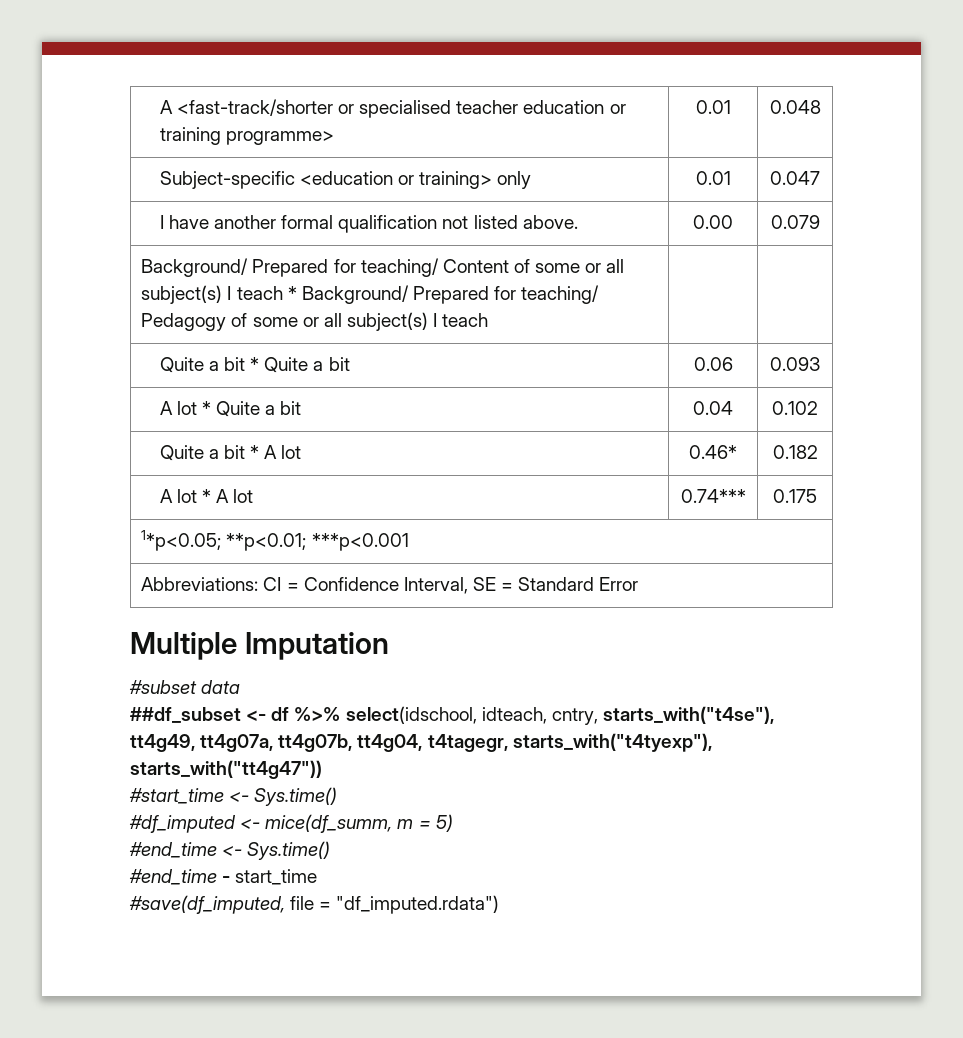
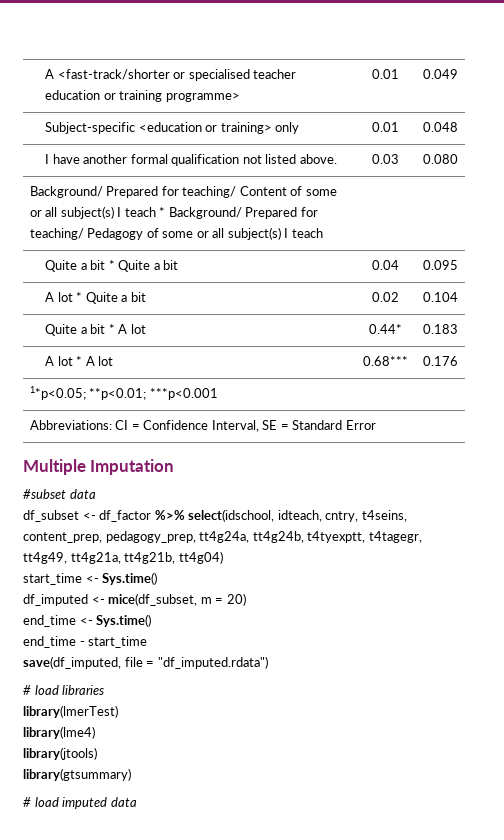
- A <fast-track/shorter or specialised teacher education or training programme> | 0.01 | 0.048
+ A <fast-track/shorter or specialised teacher education or training programme> | 0.01 | 0.049
- Subject-specific <education or training> only | 0.01 | 0.047
+ Subject-specific <education or training> only | 0.01 | 0.048
- I have another formal qualification not listed above. | 0.00 | 0.079
+ I have another formal qualification not listed above. | 0.03 | 0.080
- Quite a bit * Quite a bit | 0.06 | 0.093
+ Quite a bit * Quite a bit | 0.04 | 0.095
- A lot * Quite a bit | 0.04 | 0.102
+ A lot * Quite a bit | 0.02 | 0.104
- Quite a bit * A lot | 0.46* | 0.182
+ Quite a bit * A lot | 0.44* | 0.183
- A lot * A lot | 0.74*** | 0.175
+ A lot * A lot | 0.68*** | 0.176
- ##df_subset <- df %>% select(idschool, idteach, cntry, starts_with("t4se"), tt4g49, tt4g07a, tt4g07b, tt4g04, t4tagegr, starts_with("t4tyexp"), starts_with("tt4g47"))
- #start_time <- Sys.time()
- #df_imputed <- mice(df_summ, m = 5)
- #end_time <- Sys.time()
- #end_time - start_time
+ df_subset <- df_factor %>% select(idschool, idteach, cntry, t4seins, content_prep, pedagogy_prep, tt4g24a, tt4g24b, t4tyexptt, t4tagegr, tt4g49, tt4g21a, tt4g21b, tt4g04)
+ start_time <- Sys.time()
+ df_imputed <- mice(df_subset, m = 20)
+ end_time <- Sys.time()
+ end_time - start_time
- #save(df_imputed, file = "df_imputed.rdata")
+ save(df_imputed, file = "df_imputed.rdata")
+ # load libraries
+ library(lmerTest)
+ library(lme4)
+ library(jtools)
+ library(gtsummary)
+ # load imputed data

